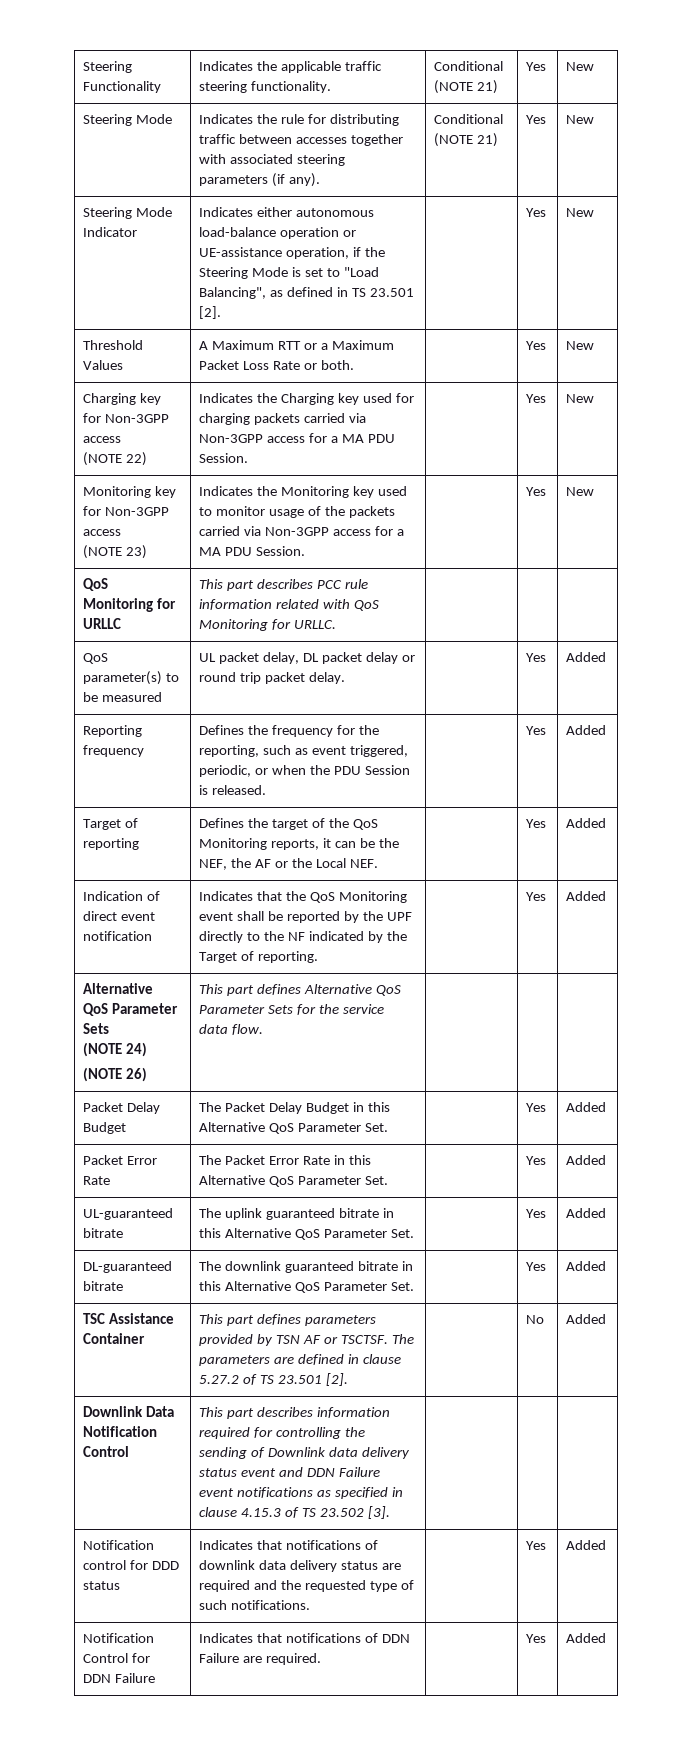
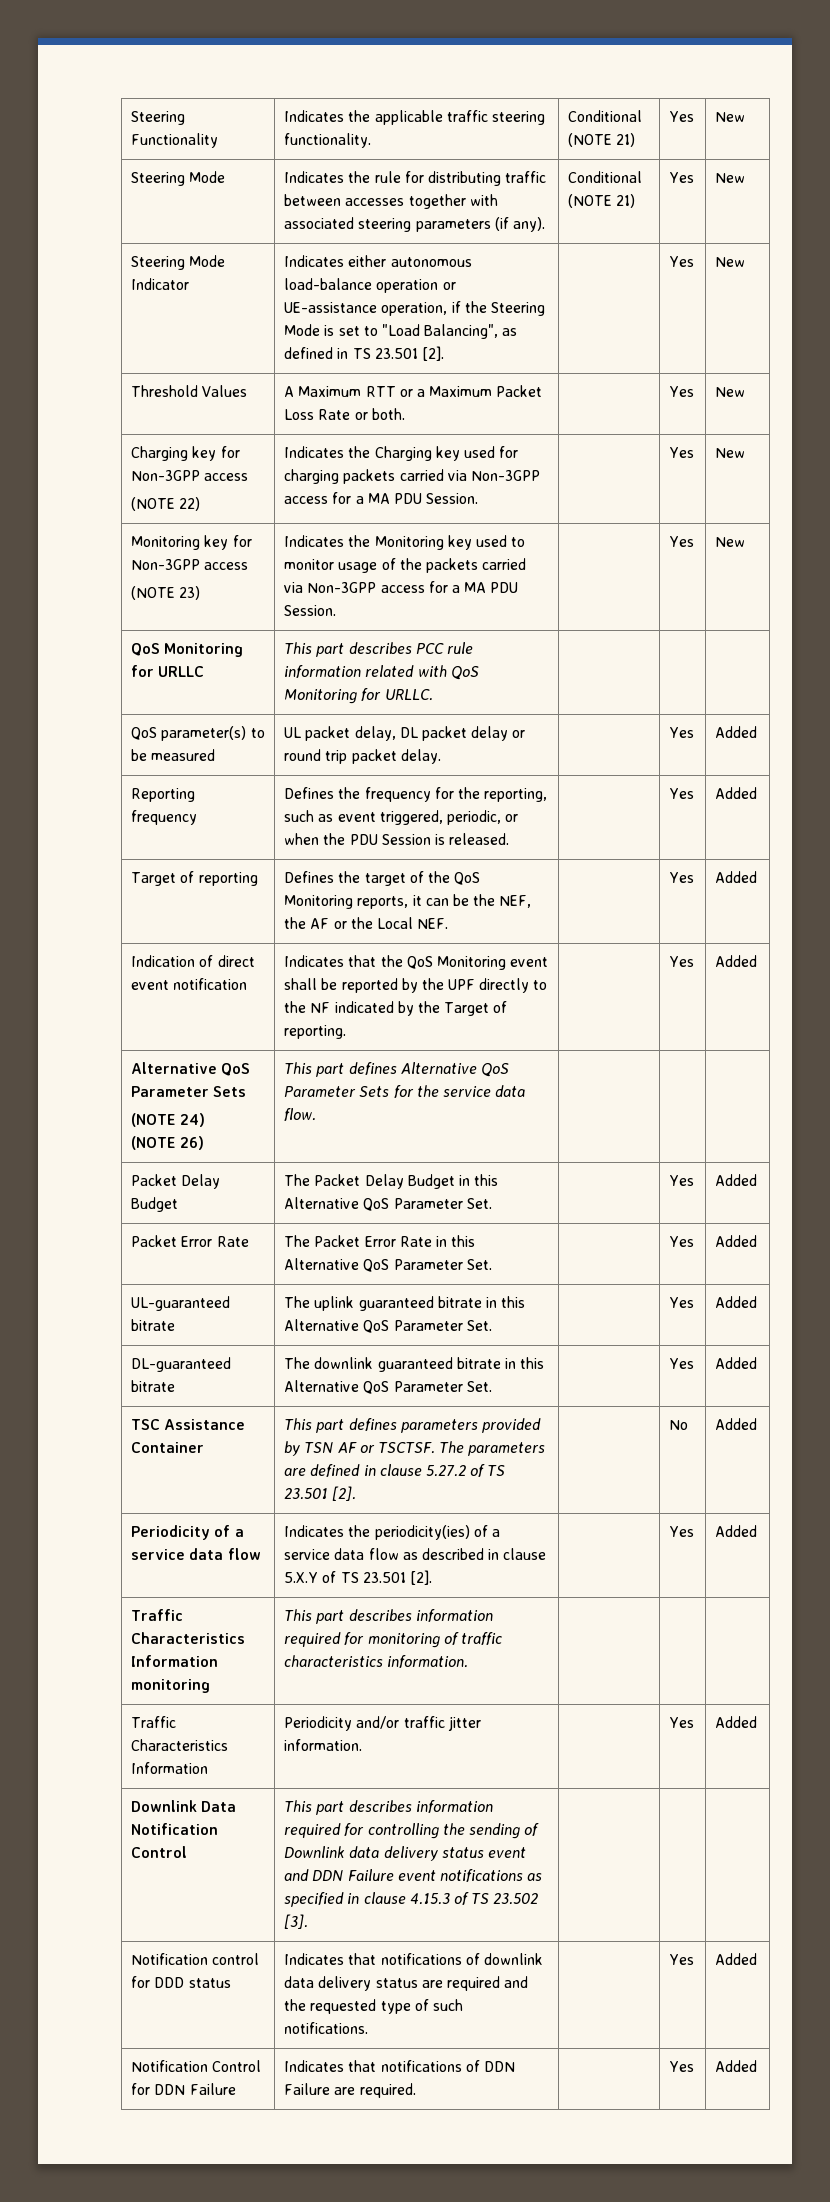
+ Periodicity of a service data flow | Indicates the periodicity(ies) of a service data flow as described in clause 5.X.Y of TS 23.501 [2]. | | Yes | Added
+ Traffic Characteristics Information monitoring | This part describes information required for monitoring of traffic characteristics information. | | |
+ Traffic Characteristics Information | Periodicity and/or traffic jitter information. | | Yes | Added

